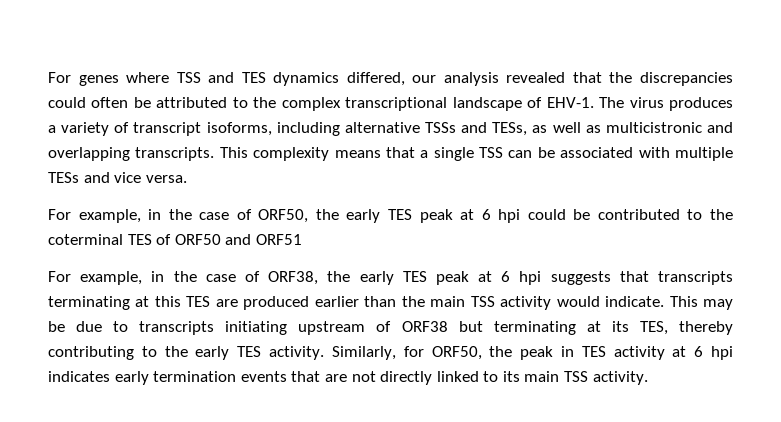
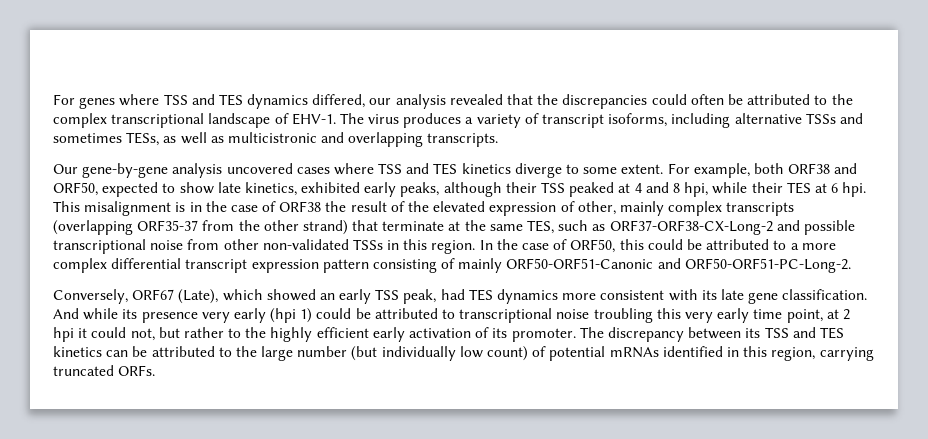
- The virus produces a variety of transcript isoforms, including alternative TSSs and TESs, as well as multicistronic and overlapping transcripts. This complexity means that a single TSS can be associated with multiple TESs and vice versa.
- For example, in the case of ORF50, the early TES peak at 6 hpi could be contributed to the coterminal TES of ORF50 and ORF51
- For example, in the case of ORF38, the early TES peak at 6 hpi suggests that transcripts terminating at this TES are produced earlier than the main TSS activity would indicate. This may be due to transcripts initiating upstream of ORF38 but terminating at its TES, thereby contributing to the early TES activity. Similarly, for ORF50, the peak in TES activity at 6 hpi indicates early termination events that are not directly linked to its main TSS activity.
+ The virus produces a variety of transcript isoforms, including alternative TSSs and sometimes TESs, as well as multicistronic and overlapping transcripts.
+ Our gene-by-gene analysis uncovered cases where TSS and TES kinetics diverge to some extent. For example, both ORF38 and ORF50, expected to show late kinetics, exhibited early peaks, although their TSS peaked at 4 and 8 hpi, while their TES at 6 hpi. This misalignment is in the case of ORF38 the result of the elevated expression of other, mainly complex transcripts (overlapping ORF35-37 from the other strand) that terminate at the same TES, such as ORF37-ORF38-CX-Long-2 and possible transcriptional noise from other non-validated TSSs in this region. In the case of ORF50, this could be attributed to a more complex differential transcript expression pattern consisting of mainly ORF50-ORF51-Canonic and ORF50-ORF51-PC-Long-2.
+ Conversely, ORF67 (Late), which showed an early TSS peak, had TES dynamics more consistent with its late gene classification. And while its presence very early (hpi 1) could be attributed to transcriptional noise troubling this very early time point, at 2 hpi it could not, but rather to the highly efficient early activation of its promoter. The discrepancy between its TSS and TES kinetics can be attributed to the large number (but individually low count) of potential mRNAs identified in this region, carrying truncated ORFs.

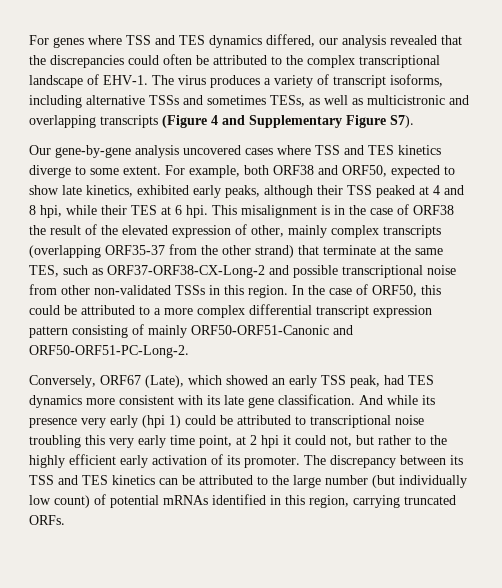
- The virus produces a variety of transcript isoforms, including alternative TSSs and sometimes TESs, as well as multicistronic and overlapping transcripts.
+ The virus produces a variety of transcript isoforms, including alternative TSSs and sometimes TESs, as well as multicistronic and overlapping transcripts (Figure 4 and Supplementary Figure S7).

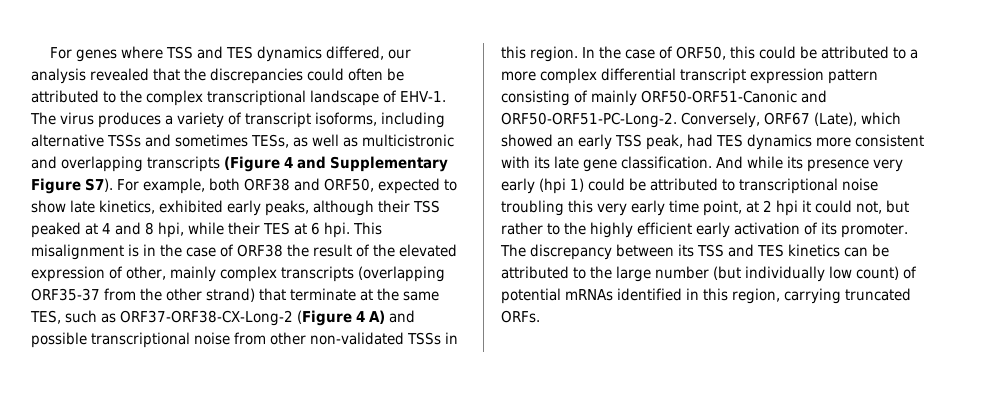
- The virus produces a variety of transcript isoforms, including alternative TSSs and sometimes TESs, as well as multicistronic and overlapping transcripts (Figure 4 and Supplementary Figure S7).
- Our gene-by-gene analysis uncovered cases where TSS and TES kinetics diverge to some extent. For example, both ORF38 and ORF50, expected to show late kinetics, exhibited early peaks, although their TSS peaked at 4 and 8 hpi, while their TES at 6 hpi.
+ The virus produces a variety of transcript isoforms, including alternative TSSs and sometimes TESs, as well as multicistronic and overlapping transcripts (Figure 4 and Supplementary Figure S7). For example, both ORF38 and ORF50, expected to show late kinetics, exhibited early peaks, although their TSS peaked at 4 and 8 hpi, while their TES at 6 hpi.
- This misalignment is in the case of ORF38 the result of the elevated expression of other, mainly complex transcripts (overlapping ORF35-37 from the other strand) that terminate at the same TES, such as ORF37-ORF38-CX-Long-2 and possible transcriptional noise from other non-validated TSSs in this region.
+ This misalignment is in the case of ORF38 the result of the elevated expression of other, mainly complex transcripts (overlapping ORF35-37 from the other strand) that terminate at the same TES, such as ORF37-ORF38-CX-Long-2 (Figure 4 A) and possible transcriptional noise from other non-validated TSSs in this region.
- In the case of ORF50, this could be attributed to a more complex differential transcript expression pattern consisting of mainly ORF50-ORF51-Canonic and ORF50-ORF51-PC-Long-2.
- Conversely, ORF67 (Late), which showed an early TSS peak, had TES dynamics more consistent with its late gene classification.
+ In the case of ORF50, this could be attributed to a more complex differential transcript expression pattern consisting of mainly ORF50-ORF51-Canonic and ORF50-ORF51-PC-Long-2. Conversely, ORF67 (Late), which showed an early TSS peak, had TES dynamics more consistent with its late gene classification.

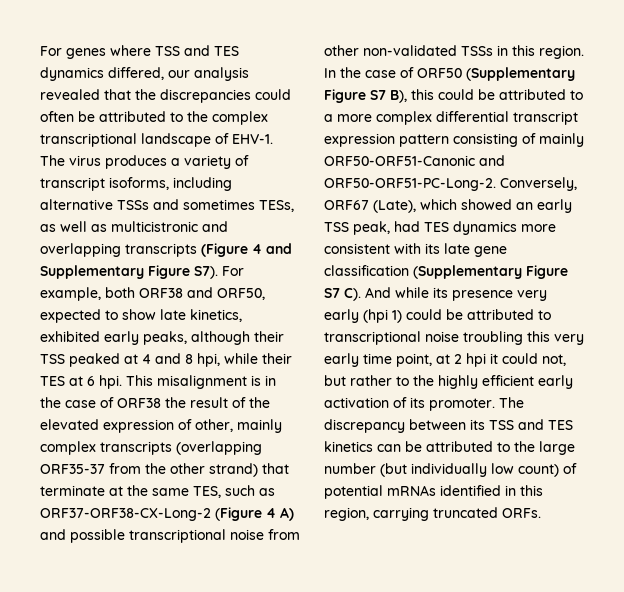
- In the case of ORF50, this could be attributed to a more complex differential transcript expression pattern consisting of mainly ORF50-ORF51-Canonic and ORF50-ORF51-PC-Long-2.
+ In the case of ORF50 (Supplementary Figure S7 B), this could be attributed to a more complex differential transcript expression pattern consisting of mainly ORF50-ORF51-Canonic and ORF50-ORF51-PC-Long-2.
- Conversely, ORF67 (Late), which showed an early TSS peak, had TES dynamics more consistent with its late gene classification. And while its presence very early (hpi 1) could be attributed to transcriptional noise troubling this very early time point, at 2 hpi it could not, but rather to the highly efficient early activation of its promoter.
+ Conversely, ORF67 (Late), which showed an early TSS peak, had TES dynamics more consistent with its late gene classification (Supplementary Figure S7 C). And while its presence very early (hpi 1) could be attributed to transcriptional noise troubling this very early time point, at 2 hpi it could not, but rather to the highly efficient early activation of its promoter.

